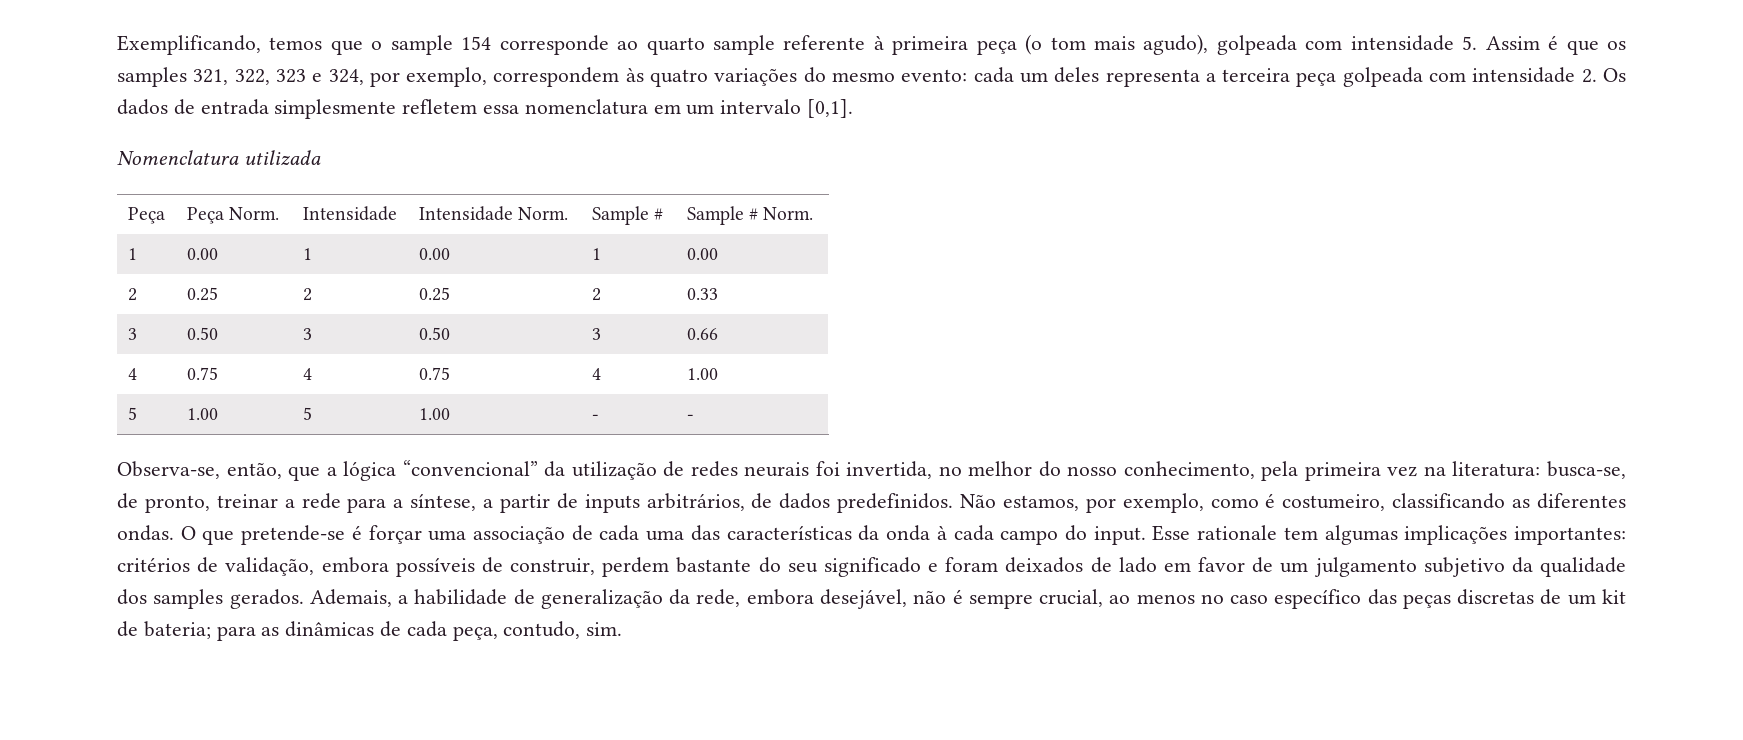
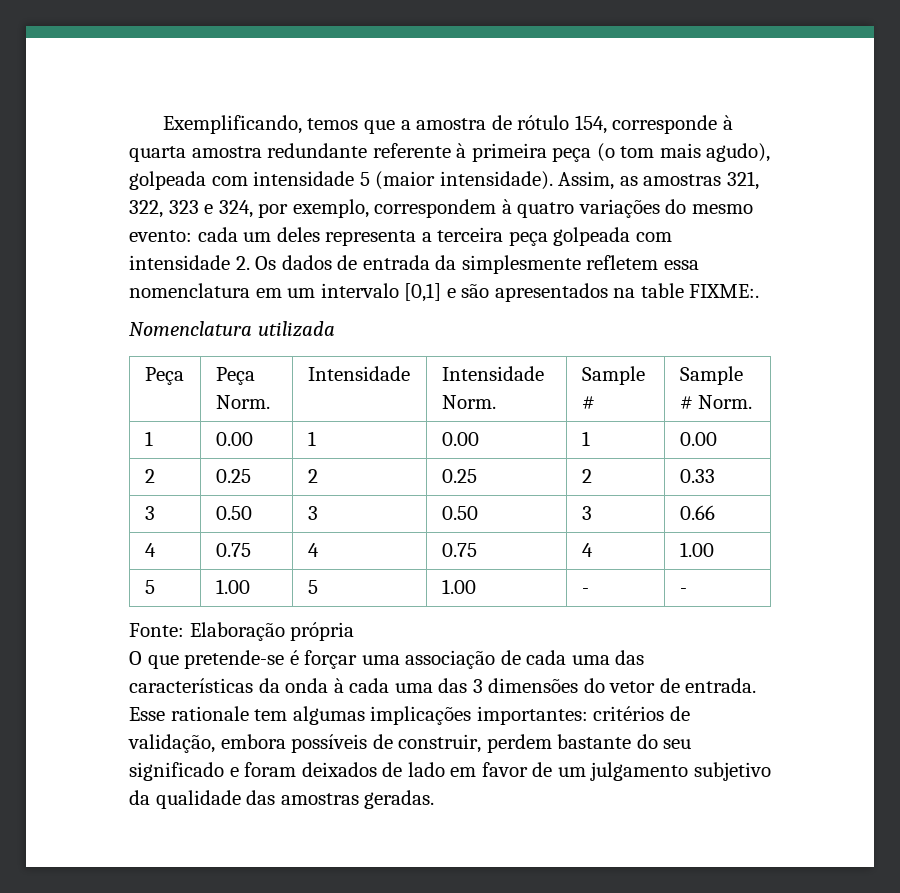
- Exemplificando, temos que o sample 154 corresponde ao quarto sample referente à primeira peça (o tom mais agudo), golpeada com intensidade 5. Assim é que os samples 321, 322, 323 e 324, por exemplo, correspondem às quatro variações do mesmo evento: cada um deles representa a terceira peça golpeada com intensidade 2. Os dados de entrada simplesmente refletem essa nomenclatura em um intervalo [0,1].
+ Exemplificando, temos que a amostra de rótulo 154, corresponde à quarta amostra redundante referente à primeira peça (o tom mais agudo), golpeada com intensidade 5 (maior intensidade). Assim, as amostras 321, 322, 323 e 324, por exemplo, correspondem à quatro variações do mesmo evento: cada um deles representa a terceira peça golpeada com intensidade 2. Os dados de entrada da simplesmente refletem essa nomenclatura em um intervalo [0,1] e são apresentados na table FIXME:.
- Observa-se, então, que a lógica “convencional” da utilização de redes neurais foi invertida, no melhor do nosso conhecimento, pela primeira vez na literatura: busca-se, de pronto, treinar a rede para a síntese, a partir de inputs arbitrários, de dados predefinidos. Não estamos, por exemplo, como é costumeiro, classificando as diferentes ondas. O que pretende-se é forçar uma associação de cada uma das características da onda à cada campo do input.
+ Fonte: Elaboração própria
+ O que pretende-se é forçar uma associação de cada uma das características da onda à cada uma das 3 dimensões do vetor de entrada.
- Esse rationale tem algumas implicações importantes: critérios de validação, embora possíveis de construir, perdem bastante do seu significado e foram deixados de lado em favor de um julgamento subjetivo da qualidade dos samples gerados. Ademais, a habilidade de generalização da rede, embora desejável, não é sempre crucial, ao menos no caso específico das peças discretas de um kit de bateria; para as dinâmicas de cada peça, contudo, sim.
+ Esse rationale tem algumas implicações importantes: critérios de validação, embora possíveis de construir, perdem bastante do seu significado e foram deixados de lado em favor de um julgamento subjetivo da qualidade das amostras geradas.

